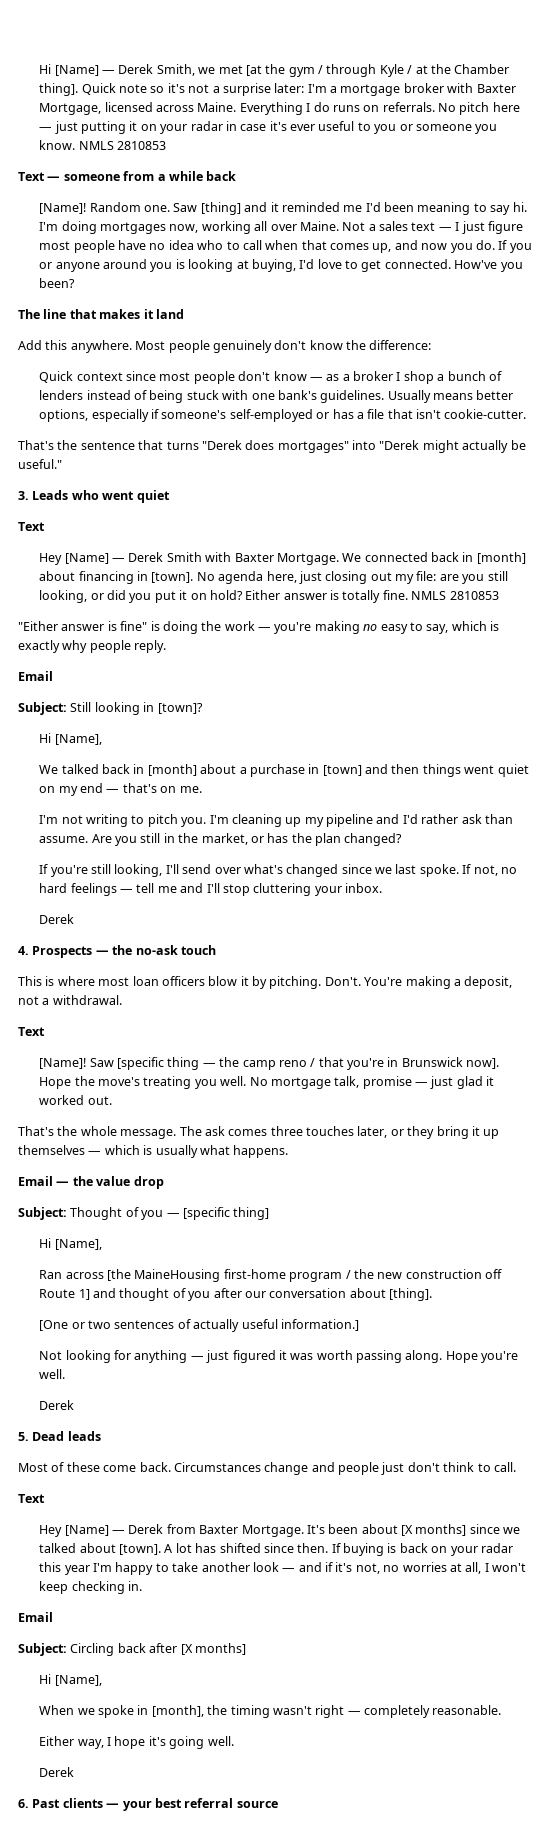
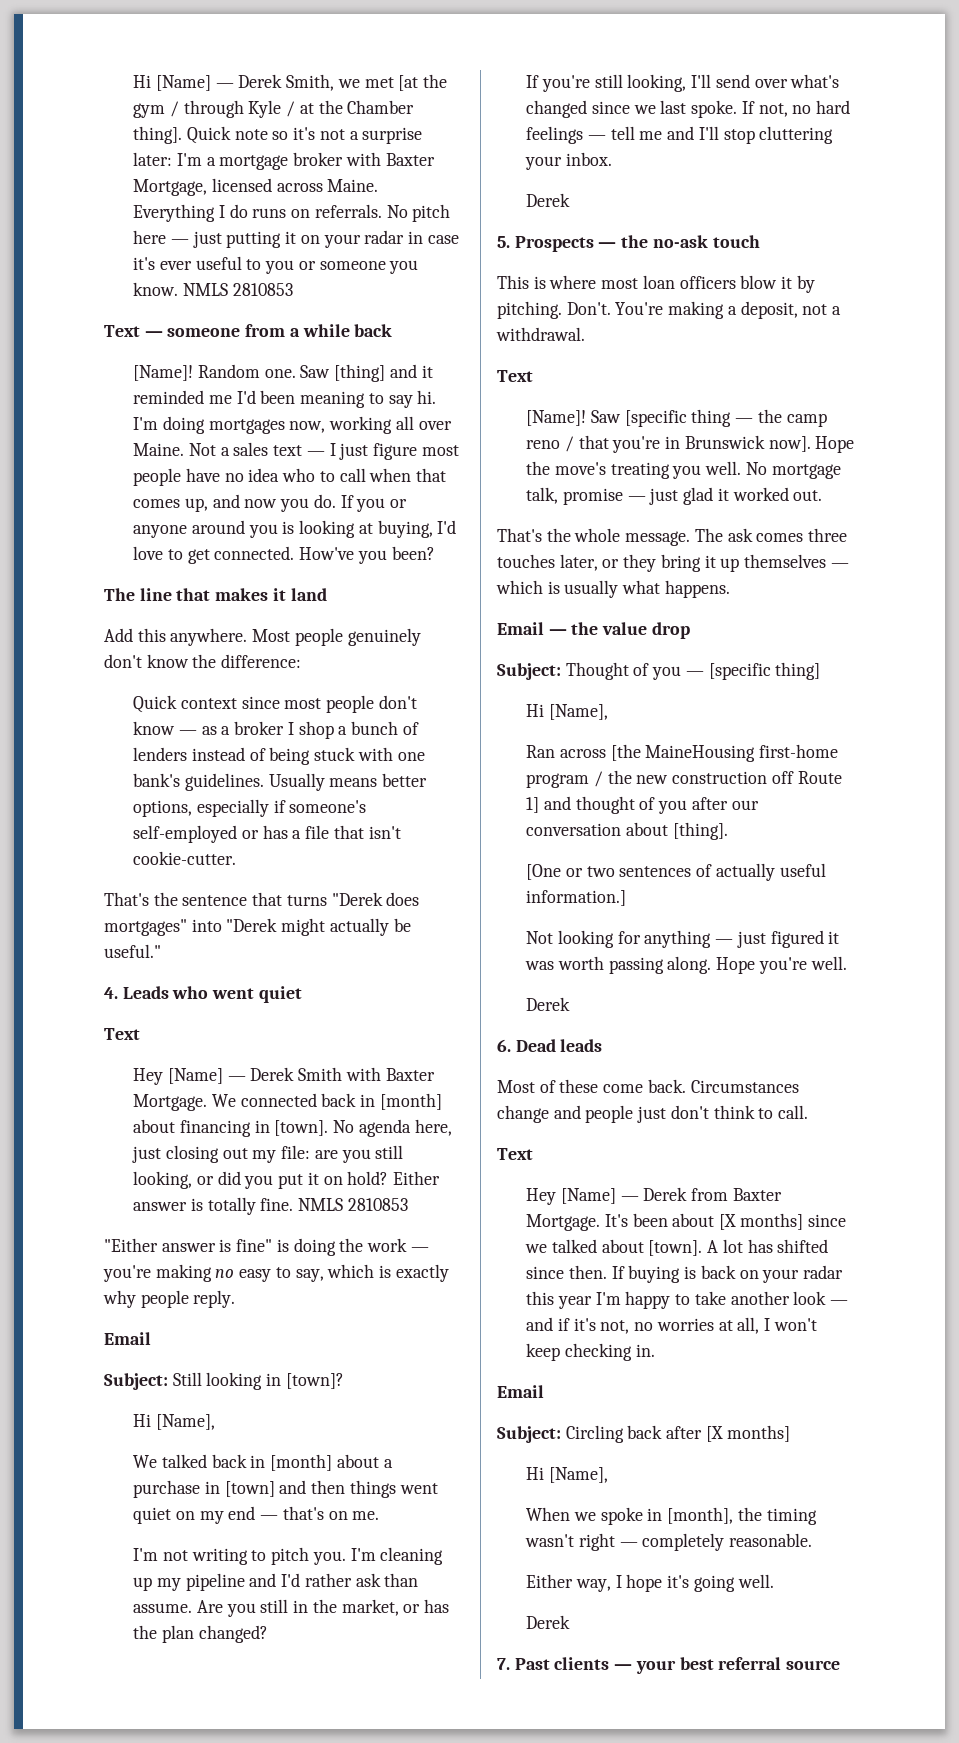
- 3. Leads who went quiet
+ 4. Leads who went quiet
- 4. Prospects — the no-ask touch
+ 5. Prospects — the no-ask touch
- 5. Dead leads
+ 6. Dead leads
- 6. Past clients — your best referral source
+ 7. Past clients — your best referral source

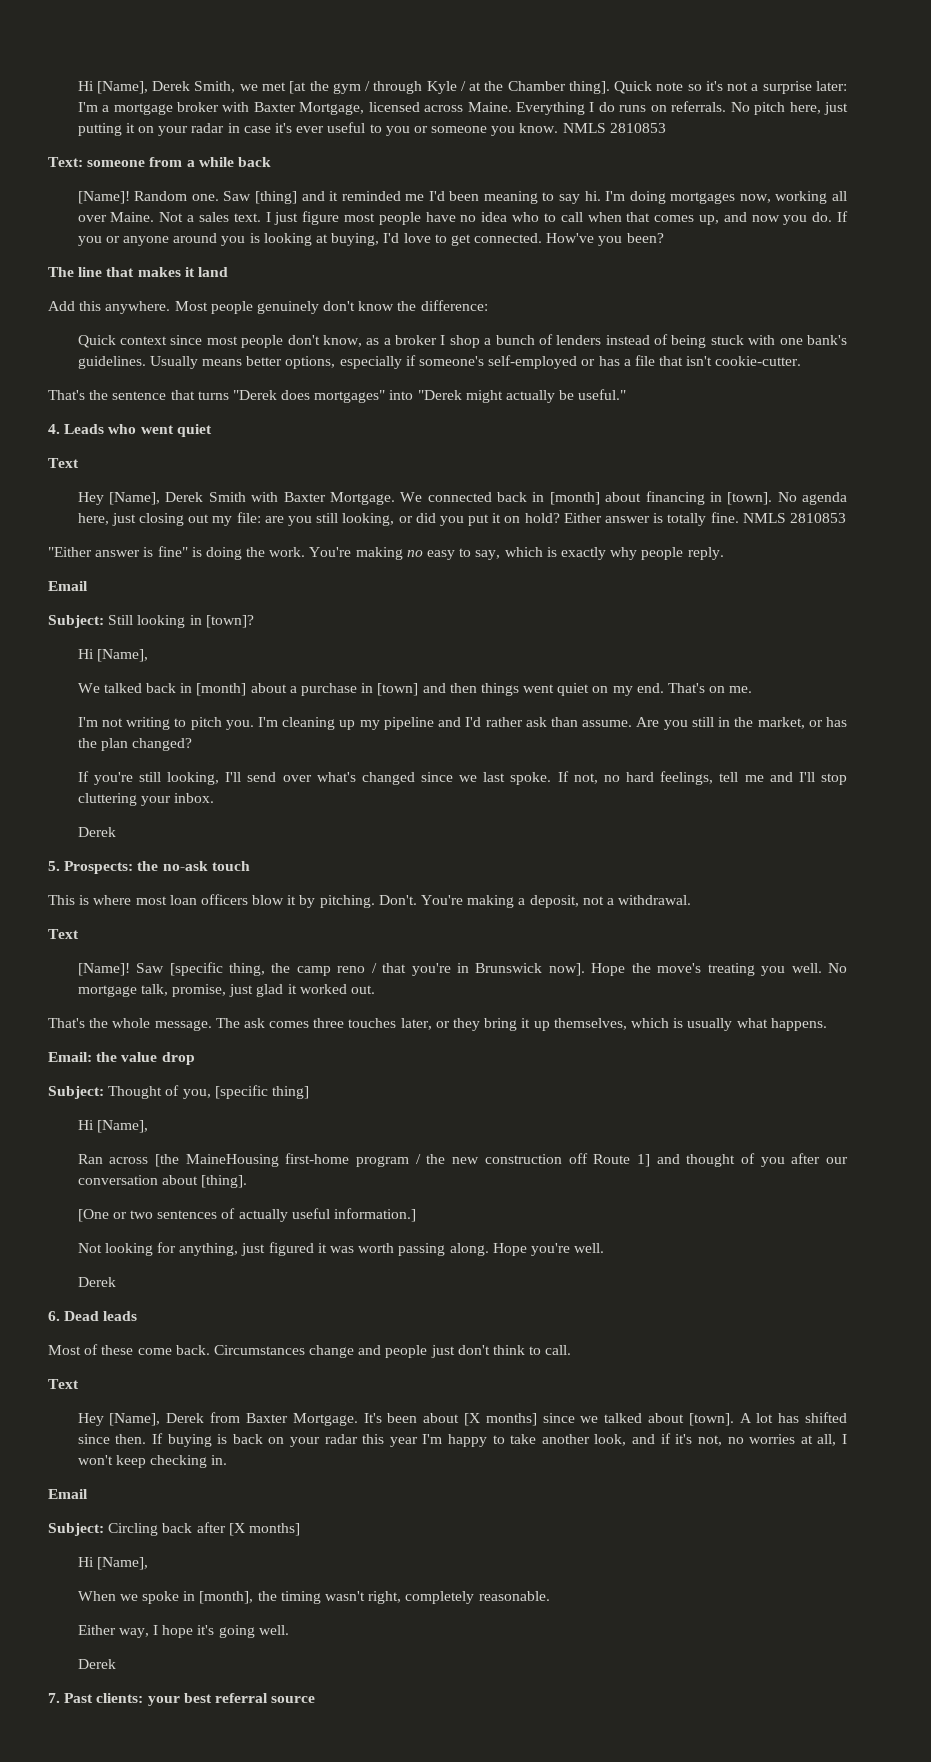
- Hi [Name] — Derek Smith, we met [at the gym / through Kyle / at the Chamber thing].
+ Hi [Name], Derek Smith, we met [at the gym / through Kyle / at the Chamber thing].
- No pitch here — just putting it on your radar in case it's ever useful to you or someone you know.
+ No pitch here, just putting it on your radar in case it's ever useful to you or someone you know.
- Text — someone from a while back
+ Text: someone from a while back
- Not a sales text — I just figure most people have no idea who to call when that comes up, and now you do.
+ Not a sales text. I just figure most people have no idea who to call when that comes up, and now you do.
- Quick context since most people don't know — as a broker I shop a bunch of lenders instead of being stuck with one bank's guidelines.
+ Quick context since most people don't know, as a broker I shop a bunch of lenders instead of being stuck with one bank's guidelines.
- Hey [Name] — Derek Smith with Baxter Mortgage.
+ Hey [Name], Derek Smith with Baxter Mortgage.
- "Either answer is fine" is doing the work — you're making no easy to say, which is exactly why people reply.
+ "Either answer is fine" is doing the work. You're making no easy to say, which is exactly why people reply.
- We talked back in [month] about a purchase in [town] and then things went quiet on my end — that's on me.
+ We talked back in [month] about a purchase in [town] and then things went quiet on my end. That's on me.
- If not, no hard feelings — tell me and I'll stop cluttering your inbox.
+ If not, no hard feelings, tell me and I'll stop cluttering your inbox.
- 5. Prospects — the no-ask touch
+ 5. Prospects: the no-ask touch
- Saw [specific thing — the camp reno / that you're in Brunswick now].
+ Saw [specific thing, the camp reno / that you're in Brunswick now].
- No mortgage talk, promise — just glad it worked out.
+ No mortgage talk, promise, just glad it worked out.
- The ask comes three touches later, or they bring it up themselves — which is usually what happens.
+ The ask comes three touches later, or they bring it up themselves, which is usually what happens.
- Email — the value drop
+ Email: the value drop
- Subject: Thought of you — [specific thing]
+ Subject: Thought of you, [specific thing]
- Not looking for anything — just figured it was worth passing along.
+ Not looking for anything, just figured it was worth passing along.
- Hey [Name] — Derek from Baxter Mortgage.
+ Hey [Name], Derek from Baxter Mortgage.
- If buying is back on your radar this year I'm happy to take another look — and if it's not, no worries at all, I won't keep checking in.
+ If buying is back on your radar this year I'm happy to take another look, and if it's not, no worries at all, I won't keep checking in.
- When we spoke in [month], the timing wasn't right — completely reasonable.
+ When we spoke in [month], the timing wasn't right, completely reasonable.
- 7. Past clients — your best referral source
+ 7. Past clients: your best referral source

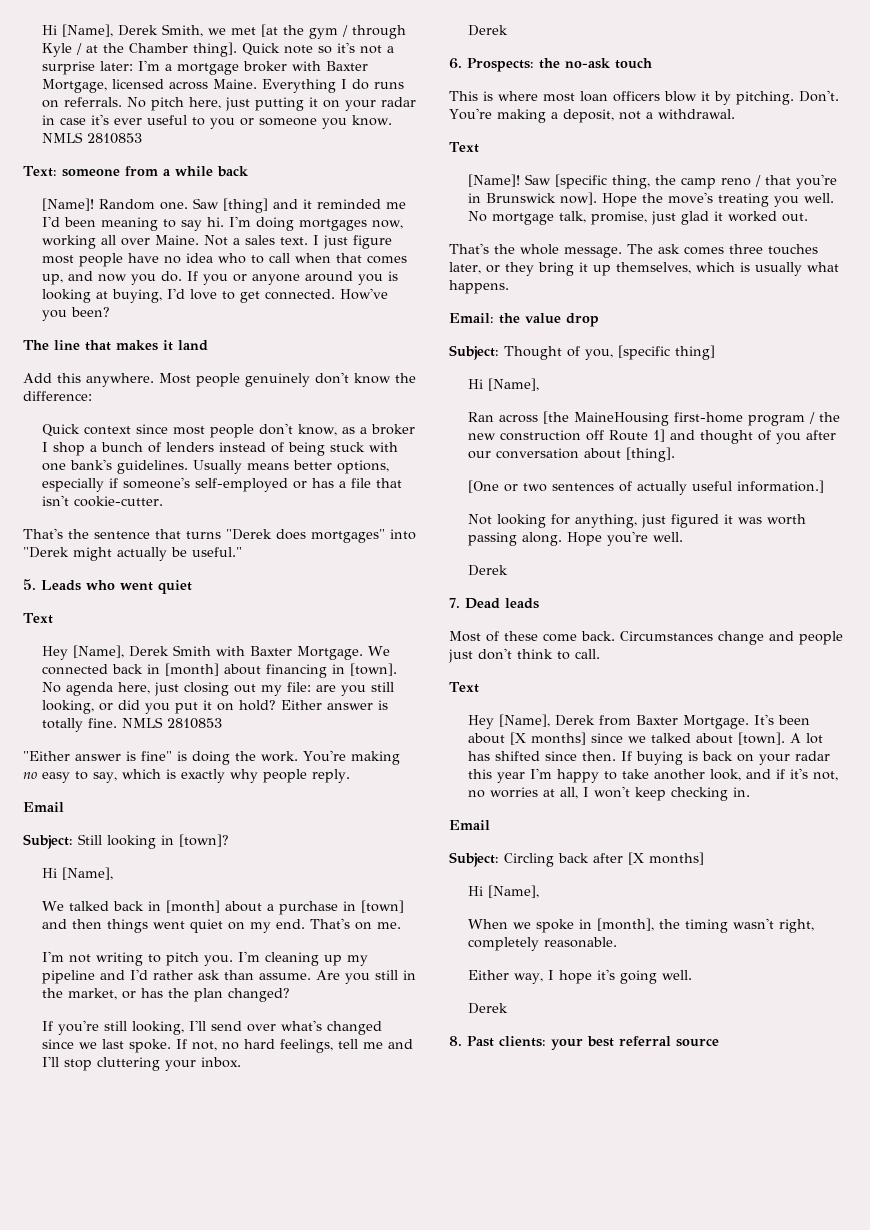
- 4. Leads who went quiet
+ 5. Leads who went quiet
- 5. Prospects: the no-ask touch
+ 6. Prospects: the no-ask touch
- 6. Dead leads
+ 7. Dead leads
- 7. Past clients: your best referral source
+ 8. Past clients: your best referral source

